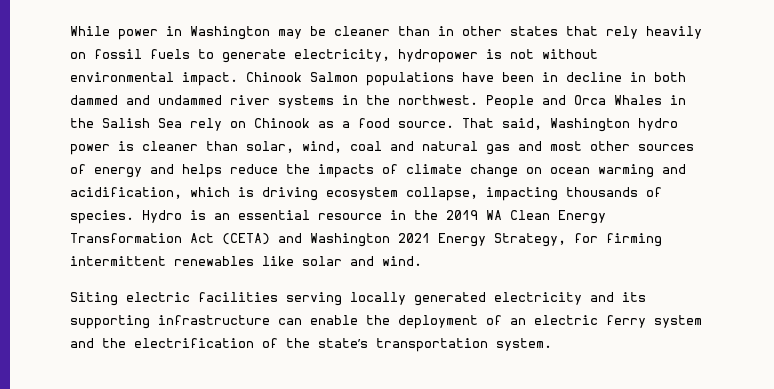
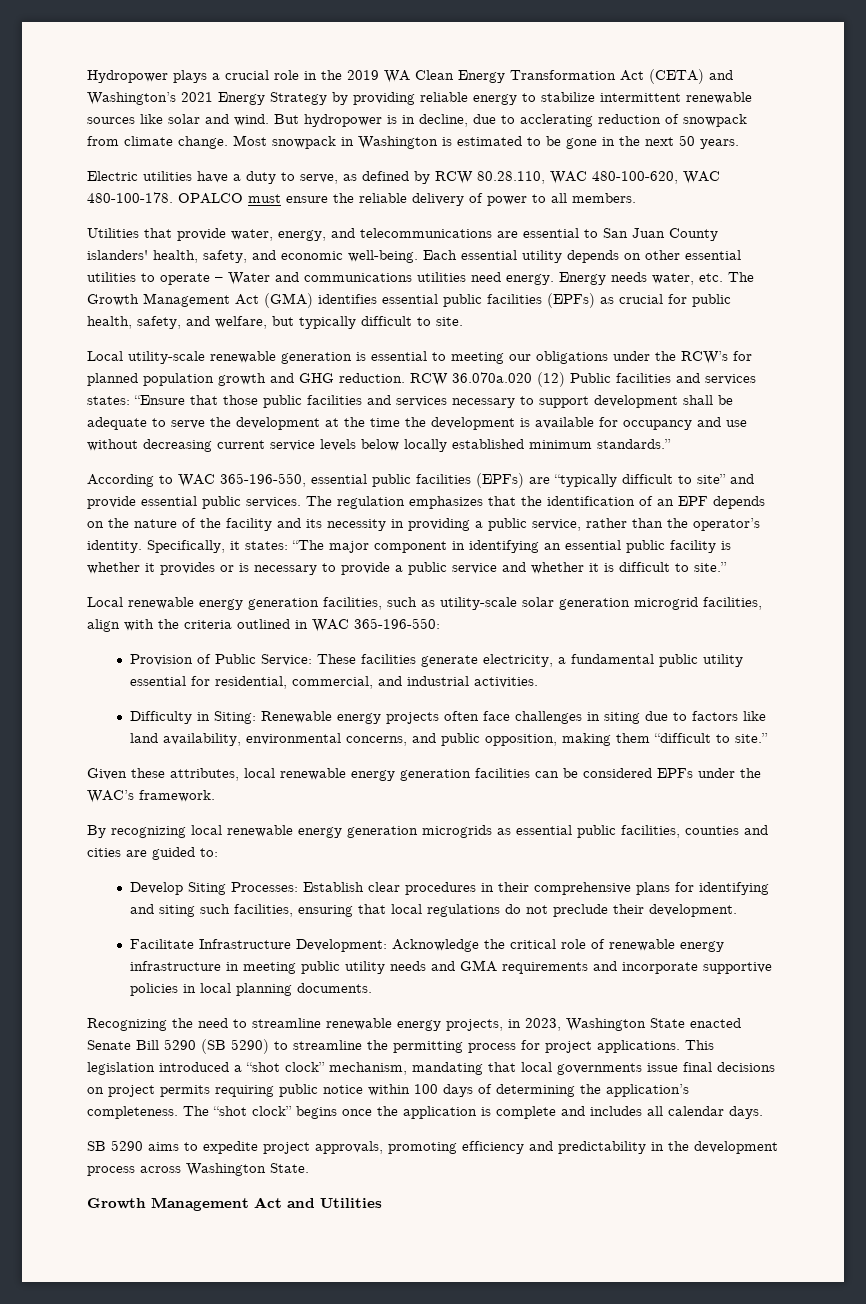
- While power in Washington may be cleaner than in other states that rely heavily on fossil fuels to generate electricity, hydropower is not without environmental impact. Chinook Salmon populations have been in decline in both dammed and undammed river systems in the northwest. People and Orca Whales in the Salish Sea rely on Chinook as a food source. That said, Washington hydro power is cleaner than solar, wind, coal and natural gas and most other sources of energy and helps reduce the impacts of climate change on ocean warming and acidification, which is driving ecosystem collapse, impacting thousands of species. Hydro is an essential resource in the 2019 WA Clean Energy Transformation Act (CETA) and Washington 2021 Energy Strategy, for firming intermittent renewables like solar and wind.
- Siting electric facilities serving locally generated electricity and its supporting infrastructure can enable the deployment of an electric ferry system and the electrification of the state’s transportation system.
+ Hydropower plays a crucial role in the 2019 WA Clean Energy Transformation Act (CETA) and Washington’s 2021 Energy Strategy by providing reliable energy to stabilize intermittent renewable sources like solar and wind. But hydropower is in decline, due to acclerating reduction of snowpack from climate change. Most snowpack in Washington is estimated to be gone in the next 50 years.
+ Electric utilities have a duty to serve, as defined by RCW 80.28.110, WAC 480-100-620, WAC 480-100-178. OPALCO must ensure the reliable delivery of power to all members.
+ Utilities that provide water, energy, and telecommunications are essential to San Juan County islanders' health, safety, and economic well-being. Each essential utility depends on other essential utilities to operate – Water and communications utilities need energy. Energy needs water, etc. The Growth Management Act (GMA) identifies essential public facilities (EPFs) as crucial for public health, safety, and welfare, but typically difficult to site.
+ Local utility-scale renewable generation is essential to meeting our obligations under the RCW’s for planned population growth and GHG reduction. RCW 36.070a.020 (12) Public facilities and services states: “Ensure that those public facilities and services necessary to support development shall be adequate to serve the development at the time the development is available for occupancy and use without decreasing current service levels below locally established minimum standards.”
+ According to WAC 365-196-550, essential public facilities (EPFs) are “typically difficult to site” and provide essential public services. The regulation emphasizes that the identification of an EPF depends on the nature of the facility and its necessity in providing a public service, rather than the operator’s identity. Specifically, it states: “The major component in identifying an essential public facility is whether it provides or is necessary to provide a public service and whether it is difficult to site.”
+ Local renewable energy generation facilities, such as utility-scale solar generation microgrid facilities, align with the criteria outlined in WAC 365-196-550:
+ Provision of Public Service: These facilities generate electricity, a fundamental public utility essential for residential, commercial, and industrial activities.
+ Difficulty in Siting: Renewable energy projects often face challenges in siting due to factors like land availability, environmental concerns, and public opposition, making them “difficult to site.”
+ Given these attributes, local renewable energy generation facilities can be considered EPFs under the WAC’s framework.
+ By recognizing local renewable energy generation microgrids as essential public facilities, counties and cities are guided to:
+ Develop Siting Processes: Establish clear procedures in their comprehensive plans for identifying and siting such facilities, ensuring that local regulations do not preclude their development.
+ Facilitate Infrastructure Development: Acknowledge the critical role of renewable energy infrastructure in meeting public utility needs and GMA requirements and incorporate supportive policies in local planning documents.
+ Recognizing the need to streamline renewable energy projects, in 2023, Washington State enacted Senate Bill 5290 (SB 5290) to streamline the permitting process for project applications. This legislation introduced a “shot clock” mechanism, mandating that local governments issue final decisions on project permits requiring public notice within 100 days of determining the application’s completeness. The “shot clock” begins once the application is complete and includes all calendar days.
+ SB 5290 aims to expedite project approvals, promoting efficiency and predictability in the development process across Washington State.
+ Growth Management Act and Utilities

